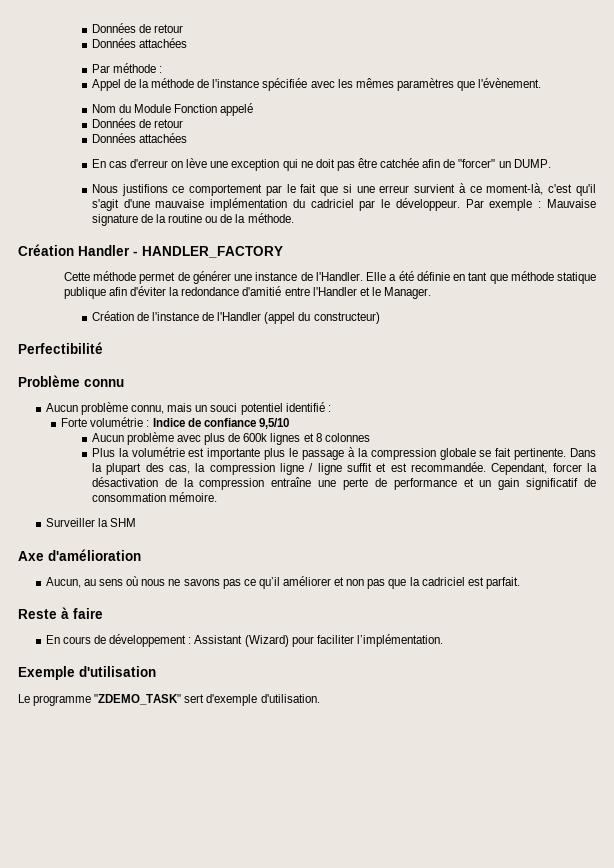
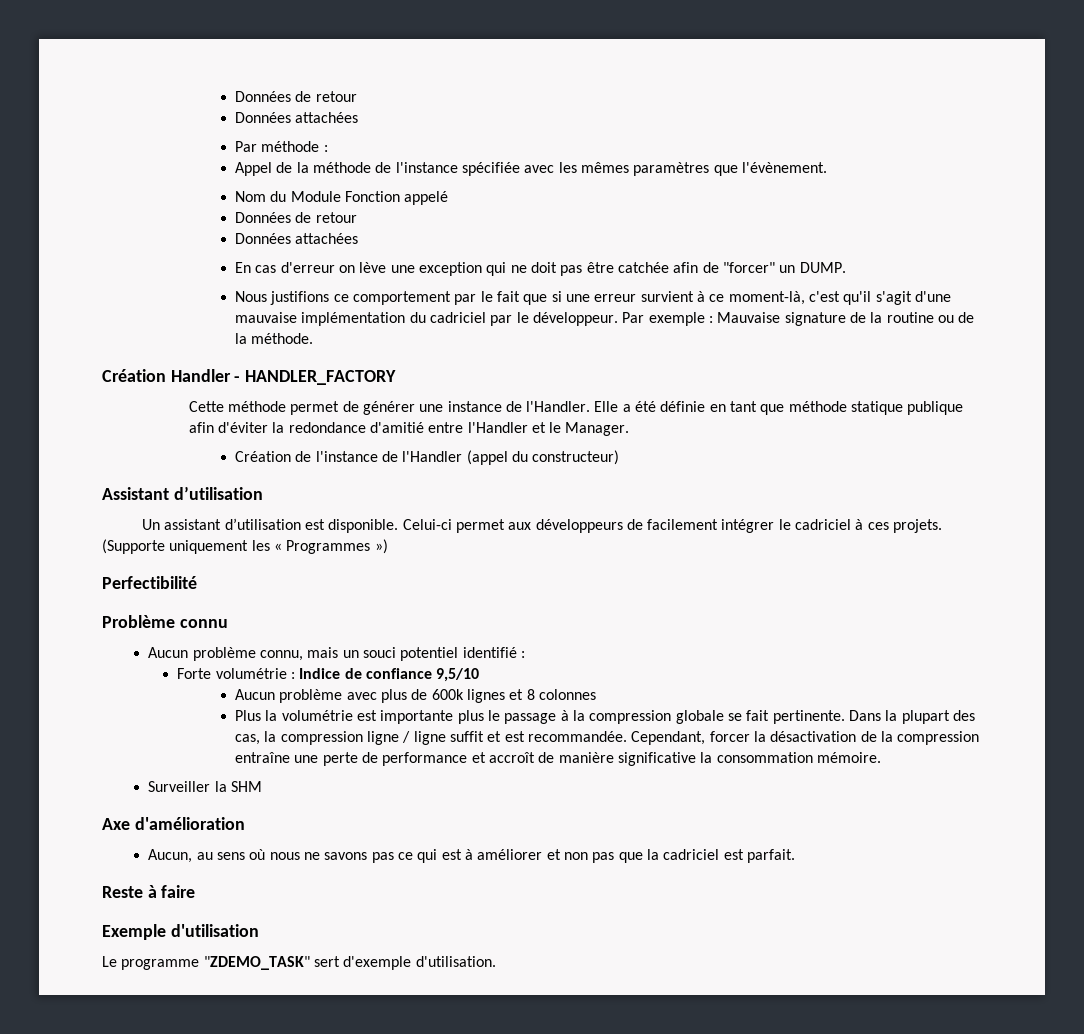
+ Assistant d’utilisation
+ Un assistant d’utilisation est disponible. Celui-ci permet aux développeurs de facilement intégrer le cadriciel à ces projets. (Supporte uniquement les « Programmes »)
- Cependant, forcer la désactivation de la compression entraîne une perte de performance et un gain significatif de consommation mémoire.
+ Cependant, forcer la désactivation de la compression entraîne une perte de performance et accroît de manière significative la consommation mémoire.
- Aucun, au sens où nous ne savons pas ce qu’il améliorer et non pas que la cadriciel est parfait.
+ Aucun, au sens où nous ne savons pas ce qui est à améliorer et non pas que la cadriciel est parfait.
- En cours de développement : Assistant (Wizard) pour faciliter l’implémentation.

